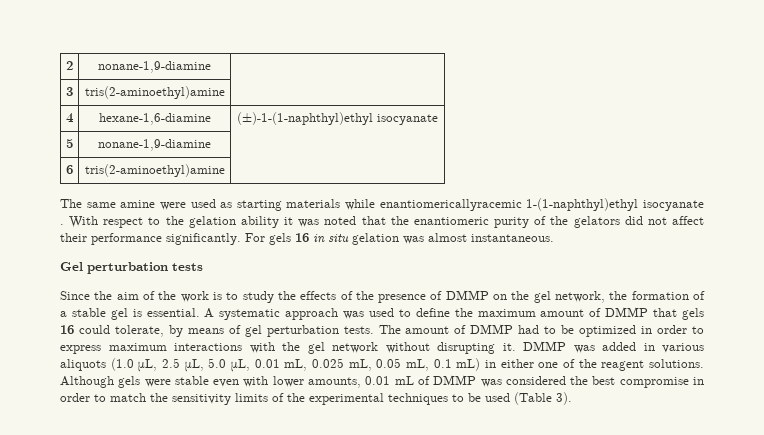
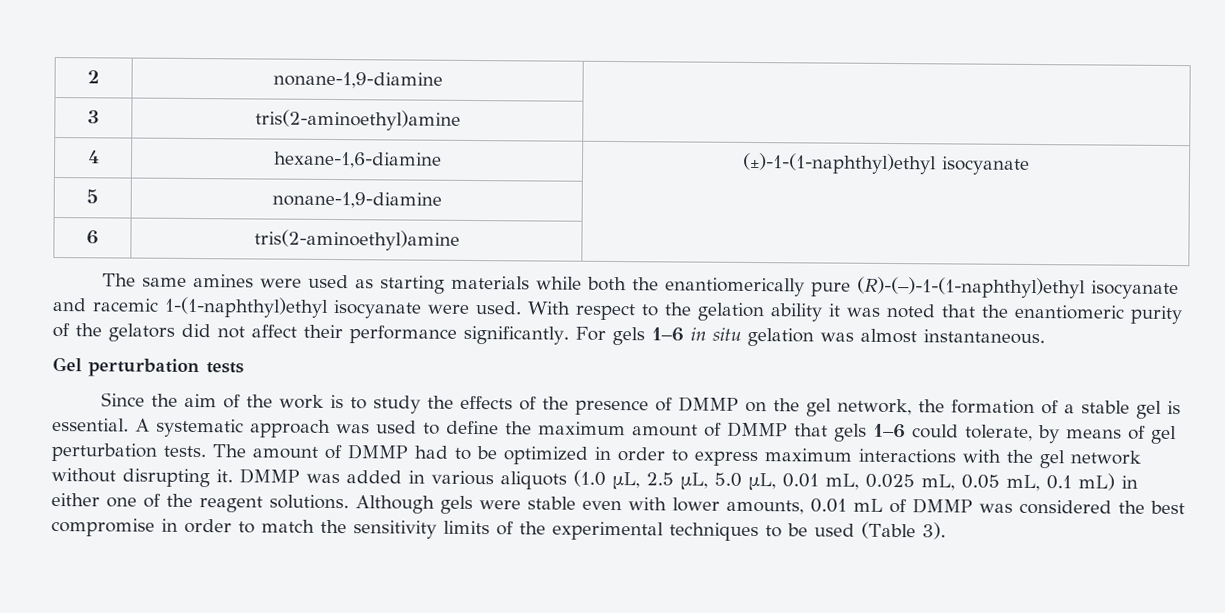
- The same amine were used as starting materials while enantiomericallyracemic 1-(1-naphthyl)ethyl isocyanate .
+ The same amines were used as starting materials while both the enantiomerically pure (R)-(–)-1-(1-naphthyl)ethyl isocyanate and racemic 1-(1-naphthyl)ethyl isocyanate were used.
- For gels 16 in situ gelation was almost instantaneous.
+ For gels 1–6 in situ gelation was almost instantaneous.
- A systematic approach was used to define the maximum amount of DMMP that gels 16 could tolerate, by means of gel perturbation tests.
+ A systematic approach was used to define the maximum amount of DMMP that gels 1–6 could tolerate, by means of gel perturbation tests.

